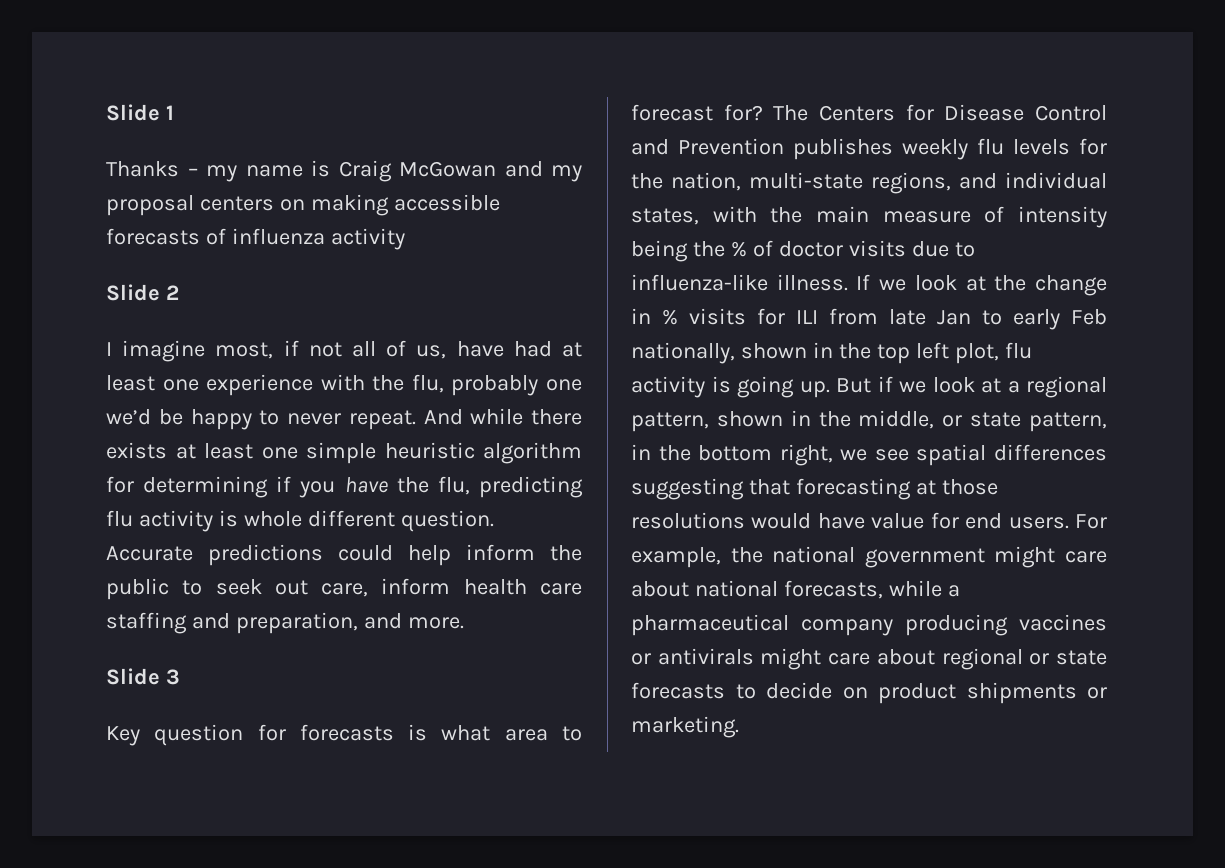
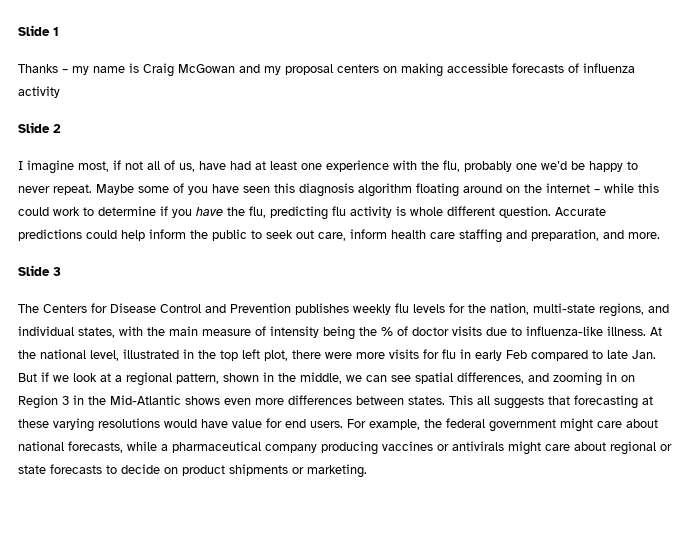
- And while there exists at least one simple heuristic algorithm for determining if you have the flu, predicting flu activity is whole different question.
+ Maybe some of you have seen this diagnosis algorithm floating around on the internet – while this could work to determine if you have the flu, predicting flu activity is whole different question.
- Key question for forecasts is what area to forecast for?
- If we look at the change in % visits for ILI from late Jan to early Feb nationally, shown in the top left plot, flu activity is going up. But if we look at a regional pattern, shown in the middle, or state pattern, in the bottom right, we see spatial differences suggesting that forecasting at those resolutions would have value for end users.
+ At the national level, illustrated in the top left plot, there were more visits for flu in early Feb compared to late Jan. But if we look at a regional pattern, shown in the middle, we can see spatial differences, and zooming in on Region 3 in the Mid-Atlantic shows even more differences between states. This all suggests that forecasting at these varying resolutions would have value for end users.
- For example, the national government might care about national forecasts, while a pharmaceutical company producing vaccines or antivirals might care about regional or state forecasts to decide on product shipments or marketing.
+ For example, the federal government might care about national forecasts, while a pharmaceutical company producing vaccines or antivirals might care about regional or state forecasts to decide on product shipments or marketing.

